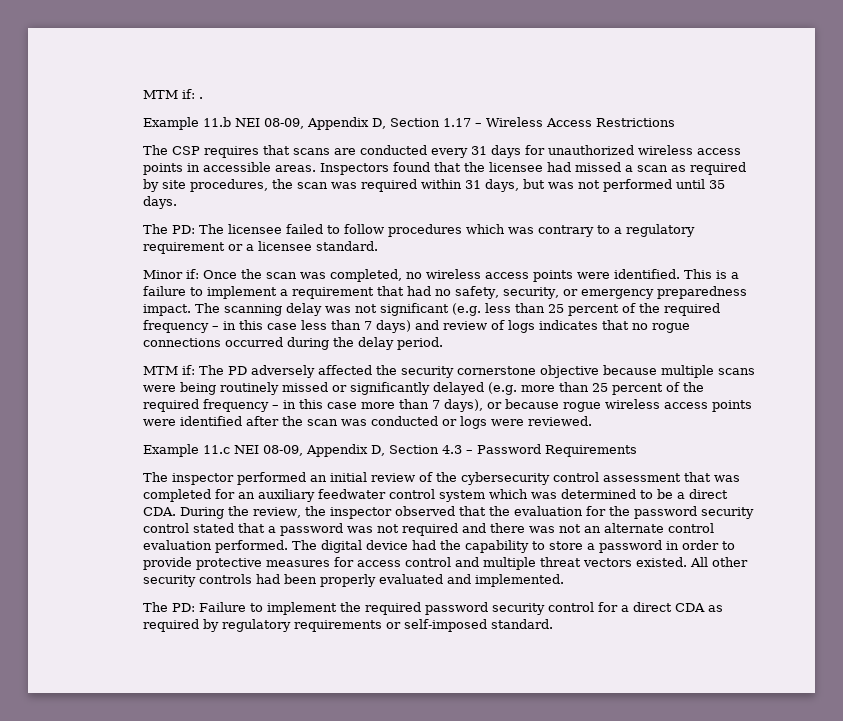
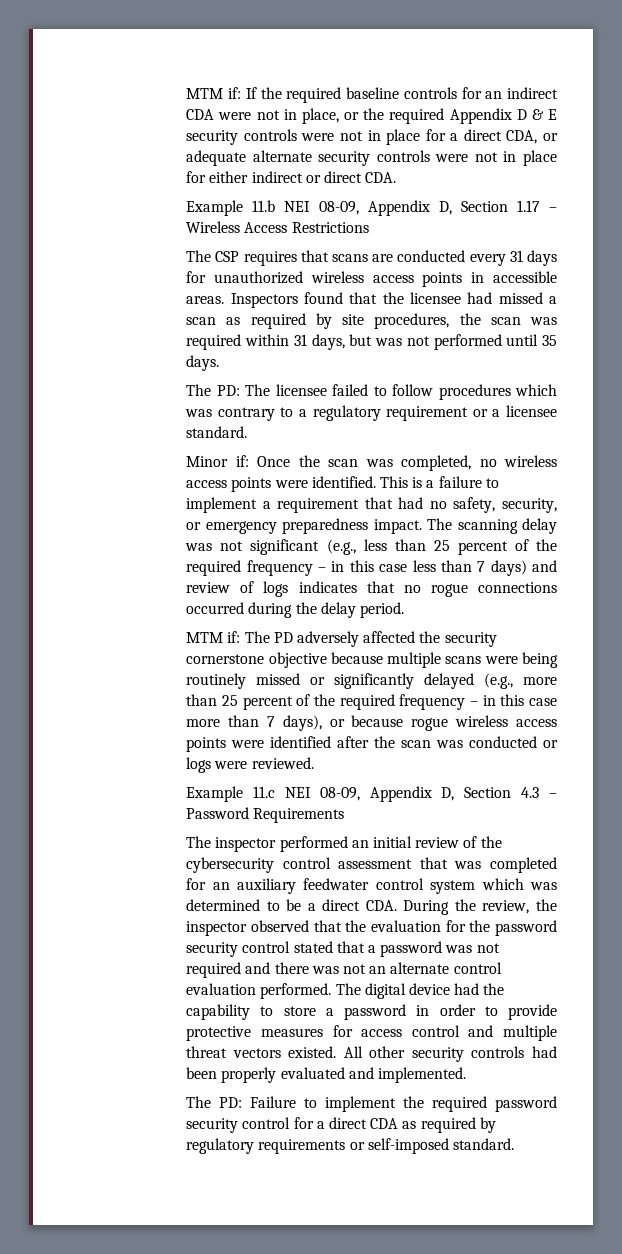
- MTM if: .
+ MTM if: If the required baseline controls for an indirect CDA were not in place, or the required Appendix D & E security controls were not in place for a direct CDA, or adequate alternate security controls were not in place for either indirect or direct CDA.
- The scanning delay was not significant (e.g. less than 25 percent of the required frequency – in this case less than 7 days) and review of logs indicates that no rogue connections occurred during the delay period.
+ The scanning delay was not significant (e.g., less than 25 percent of the required frequency – in this case less than 7 days) and review of logs indicates that no rogue connections occurred during the delay period.
- MTM if: The PD adversely affected the security cornerstone objective because multiple scans were being routinely missed or significantly delayed (e.g. more than 25 percent of the required frequency – in this case more than 7 days), or because rogue wireless access points were identified after the scan was conducted or logs were reviewed.
+ MTM if: The PD adversely affected the security cornerstone objective because multiple scans were being routinely missed or significantly delayed (e.g., more than 25 percent of the required frequency – in this case more than 7 days), or because rogue wireless access points were identified after the scan was conducted or logs were reviewed.

